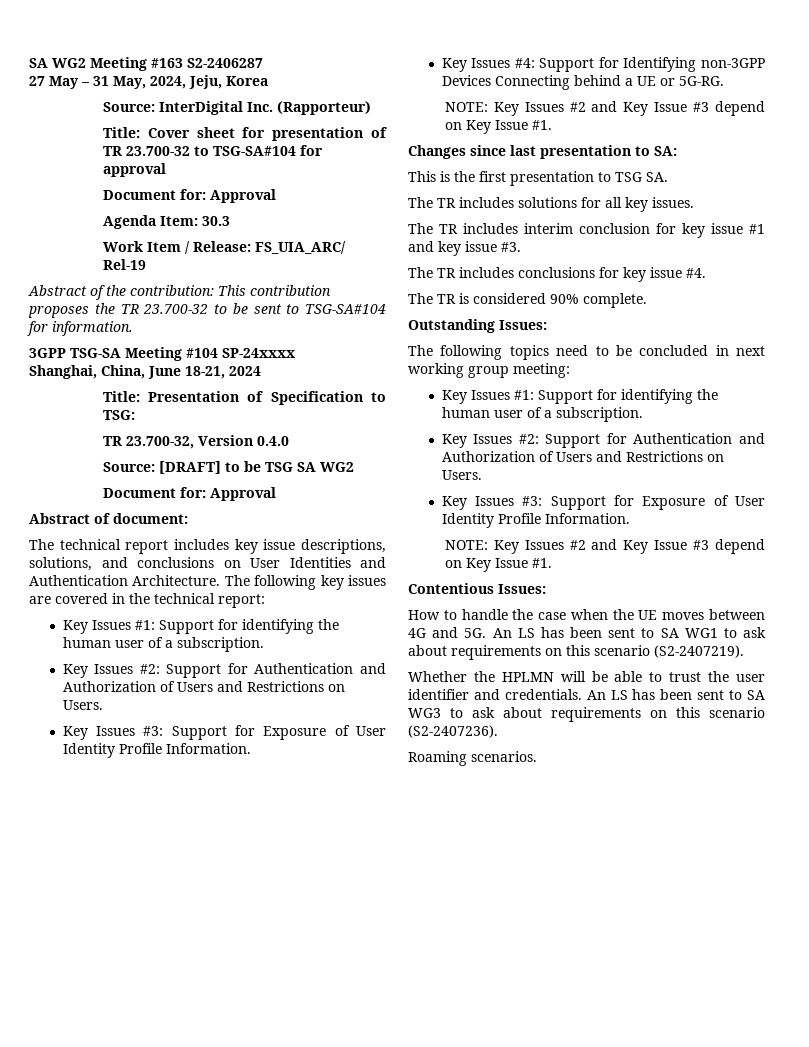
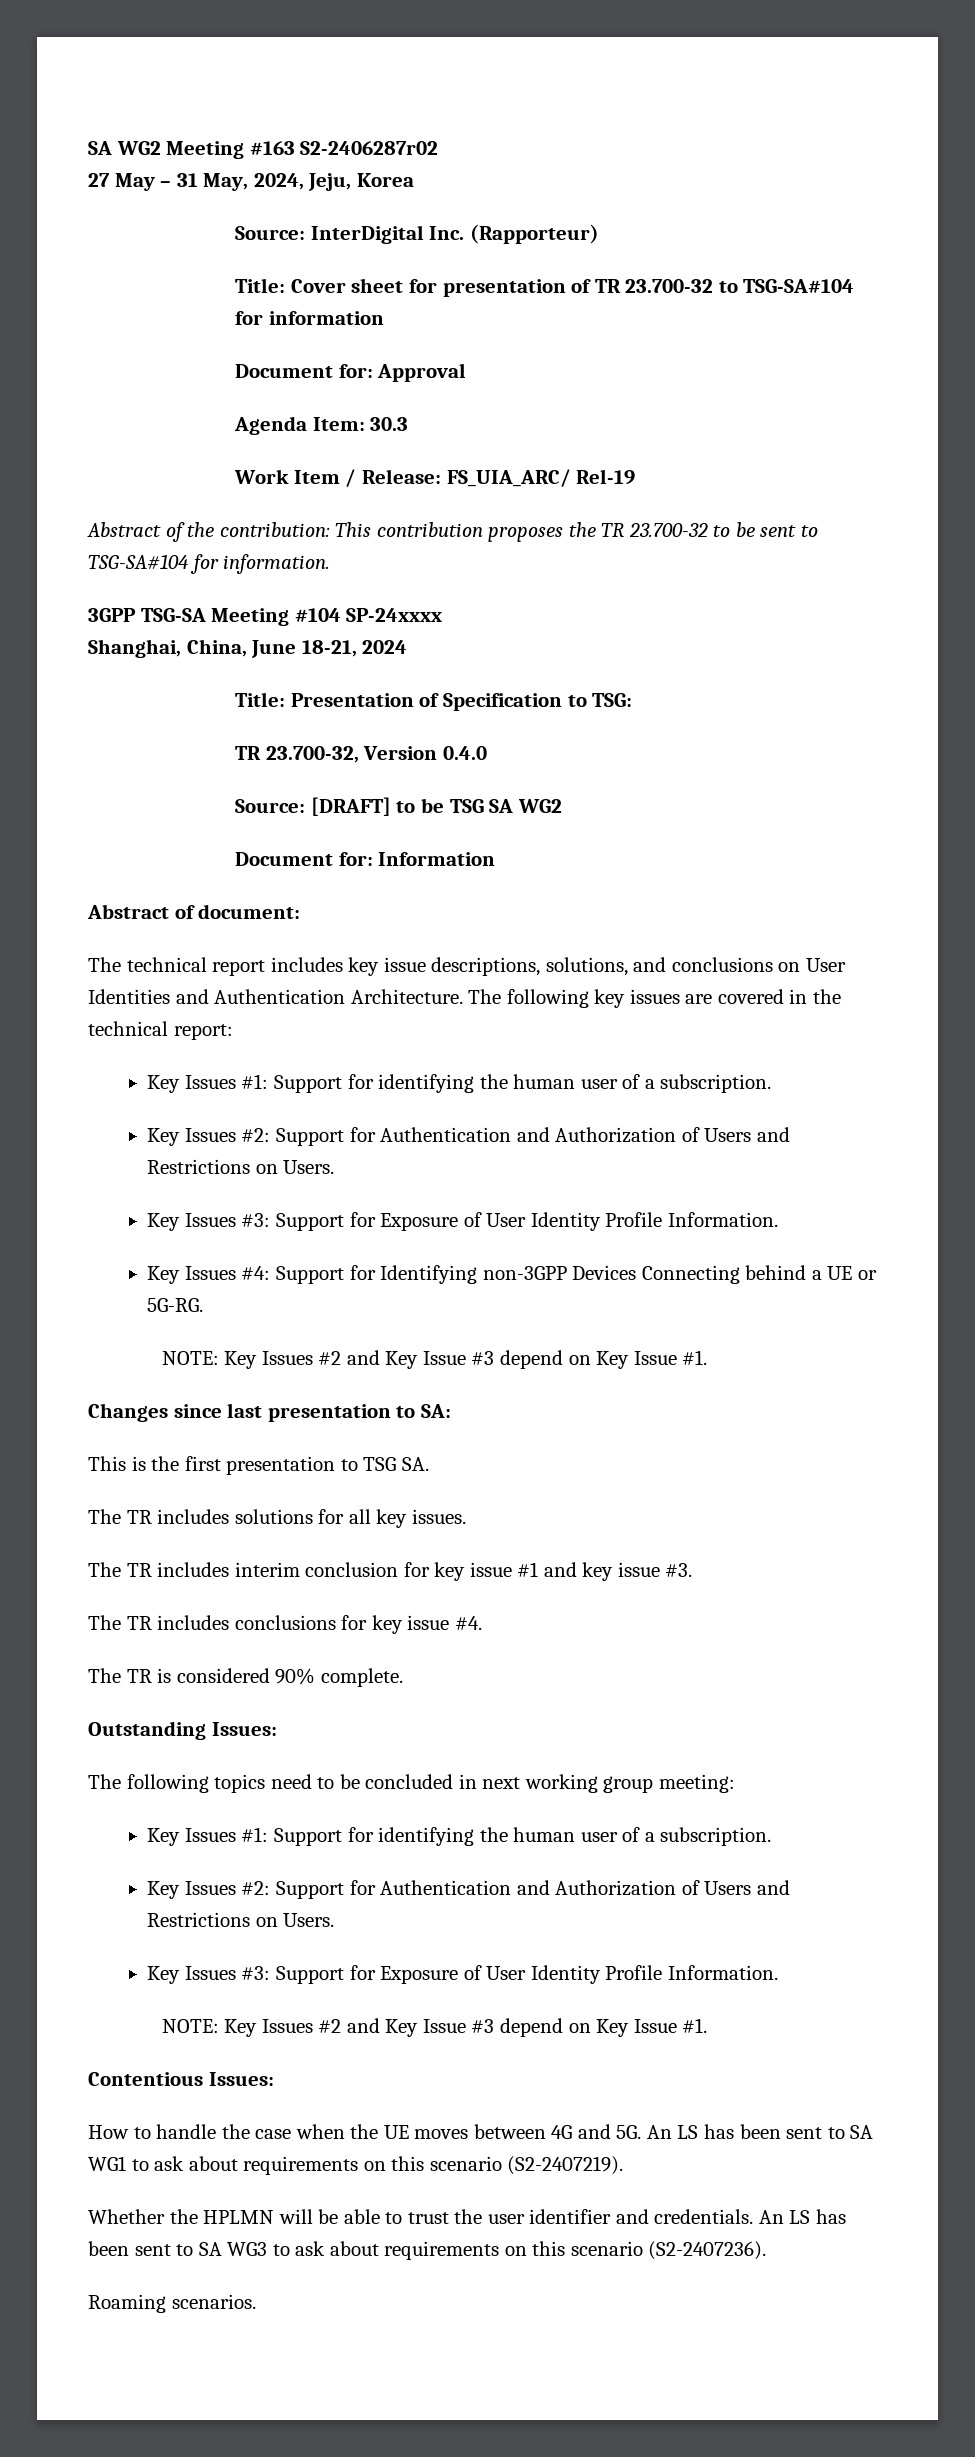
- SA WG2 Meeting #163 S2-2406287
+ SA WG2 Meeting #163 S2-2406287r02
- Title: Cover sheet for presentation of TR 23.700-32 to TSG-SA#104 for approval
+ Title: Cover sheet for presentation of TR 23.700-32 to TSG-SA#104 for information
  Source: [DRAFT] to be TSG SA WG2
- Document for: Approval
+ Document for: Information

